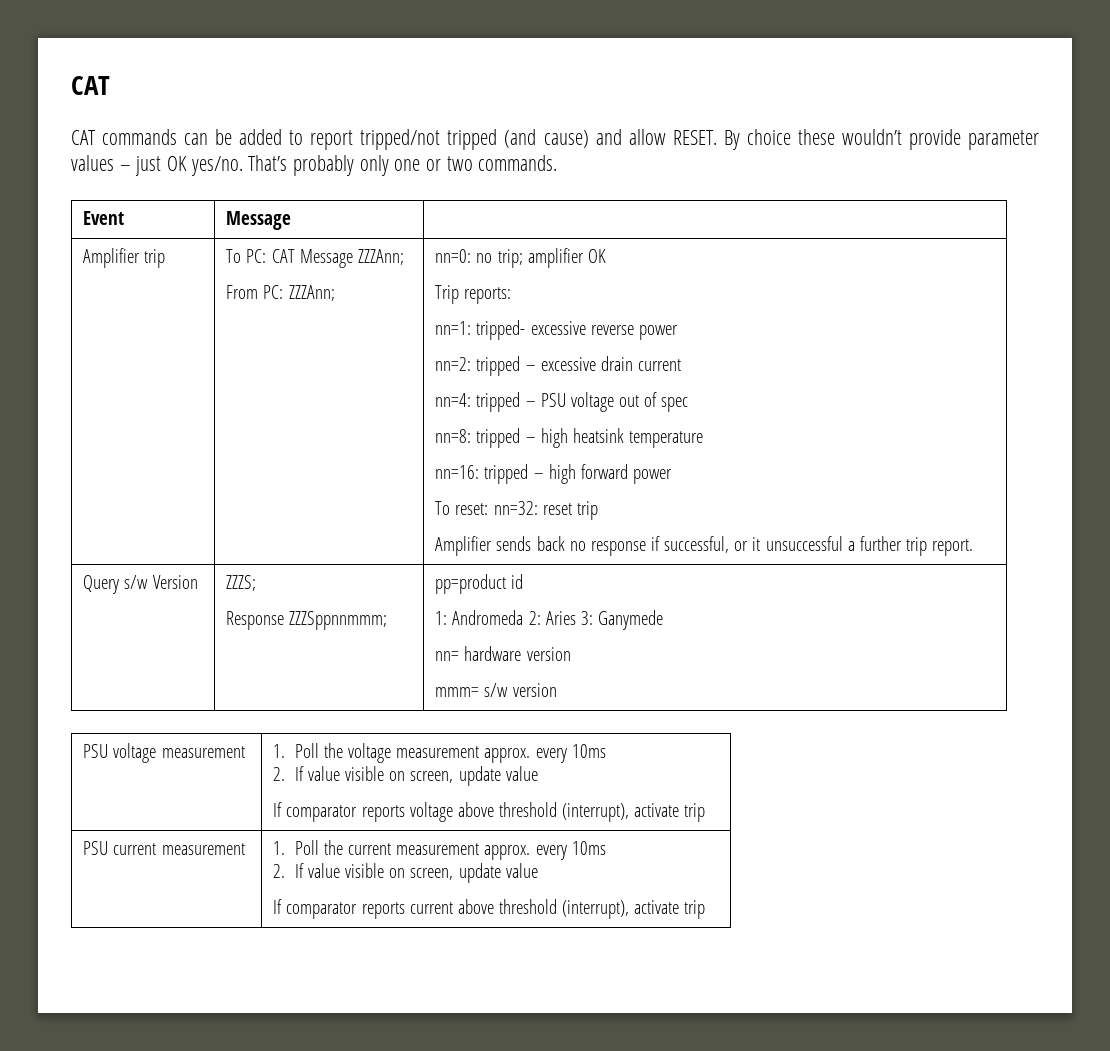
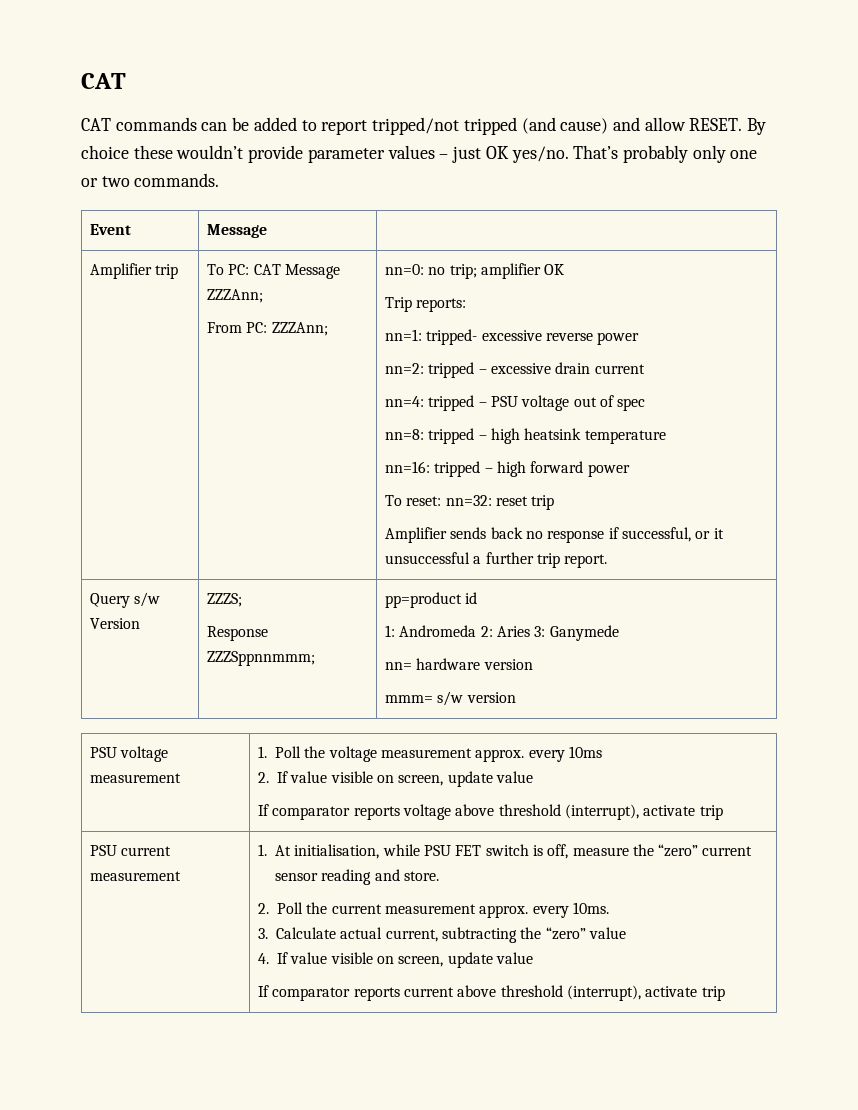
- 1. Poll the current measurement approx. every 10ms
- 2. If value visible on screen, update value
+ 1. At initialisation, while PSU FET switch is off, measure the “zero” current sensor reading and store.
+ 2. Poll the current measurement approx. every 10ms.
+ 3. Calculate actual current, subtracting the “zero” value
+ 4. If value visible on screen, update value

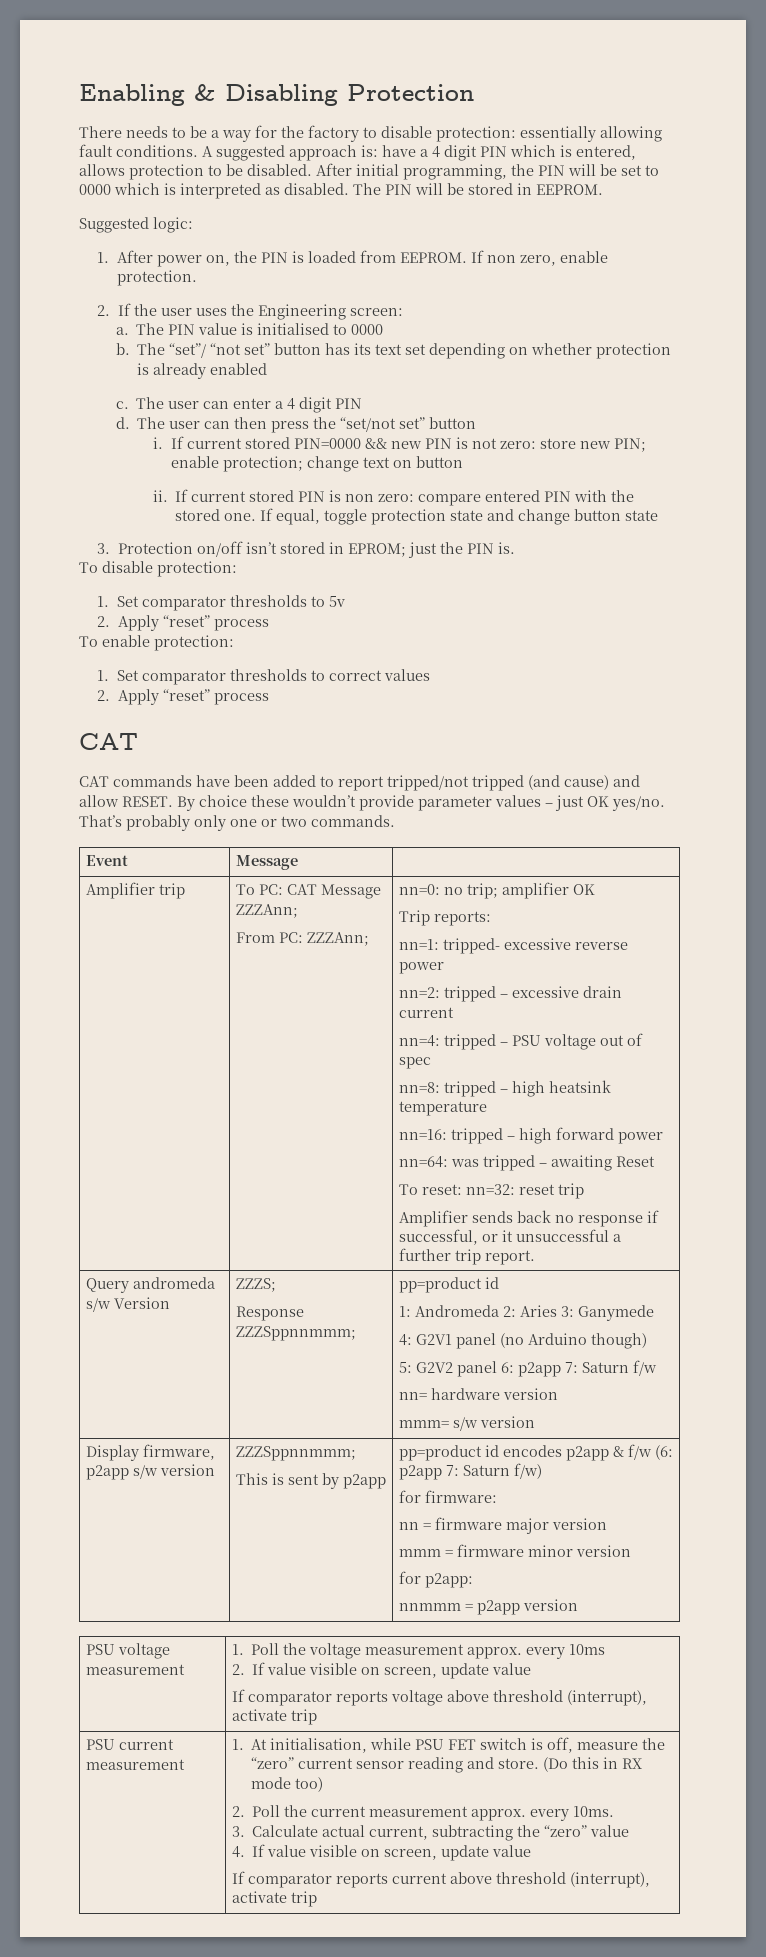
+ Enabling & Disabling Protection
+ There needs to be a way for the factory to disable protection: essentially allowing fault conditions. A suggested approach is: have a 4 digit PIN which is entered, allows protection to be disabled. After initial programming, the PIN will be set to 0000 which is interpreted as disabled. The PIN will be stored in EEPROM.
+ Suggested logic:
+ 1. After power on, the PIN is loaded from EEPROM. If non zero, enable protection.
+ 2. If the user uses the Engineering screen:
+ a. The PIN value is initialised to 0000
+ b. The “set”/ “not set” button has its text set depending on whether protection is already enabled
+ c. The user can enter a 4 digit PIN
+ d. The user can then press the “set/not set” button
+ i. If current stored PIN=0000 && new PIN is not zero: store new PIN; enable protection; change text on button
+ ii. If current stored PIN is non zero: compare entered PIN with the stored one. If equal, toggle protection state and change button state
+ 3. Protection on/off isn’t stored in EPROM; just the PIN is.
+ To disable protection:
+ 1. Set comparator thresholds to 5v
+ 2. Apply “reset” process
+ To enable protection:
+ 1. Set comparator thresholds to correct values
+ 2. Apply “reset” process
- CAT commands can be added to report tripped/not tripped (and cause) and allow RESET.
+ CAT commands have been added to report tripped/not tripped (and cause) and allow RESET.
+ nn=64: was tripped – awaiting Reset
- Query s/w Version | ZZZS;
+ Query andromeda s/w Version | ZZZS;
  Response ZZZSppnnmmm; | pp=product id
  1: Andromeda 2: Aries 3: Ganymede
+ 4: G2V1 panel (no Arduino though)
+ 5: G2V2 panel 6: p2app 7: Saturn f/w
+ Display firmware, p2app s/w version | ZZZSppnnmmm;
+ This is sent by p2app | pp=product id encodes p2app & f/w (6: p2app 7: Saturn f/w)
+ for firmware:
+ nn = firmware major version
+ mmm = firmware minor version
+ for p2app:
+ nnmmm = p2app version
+ (Do this in RX mode too)

